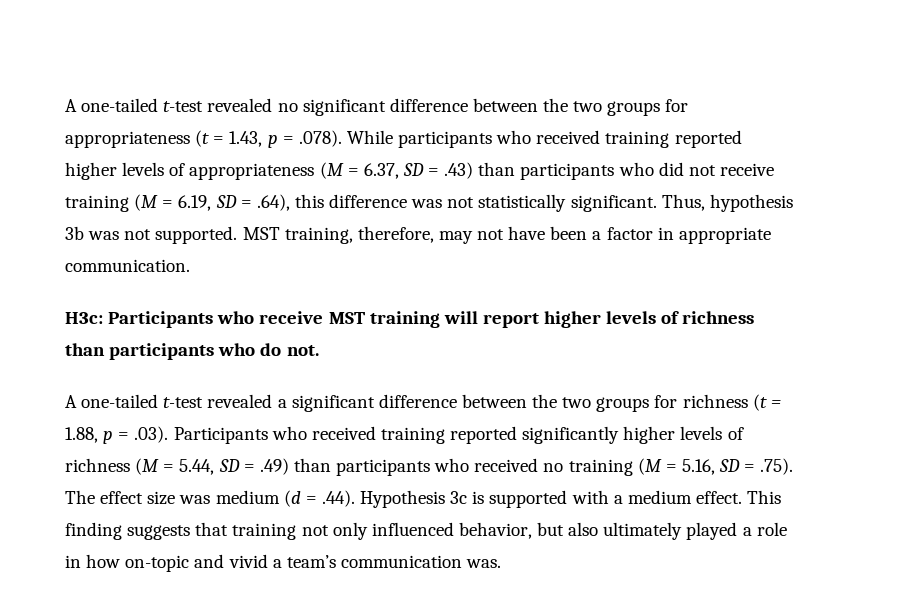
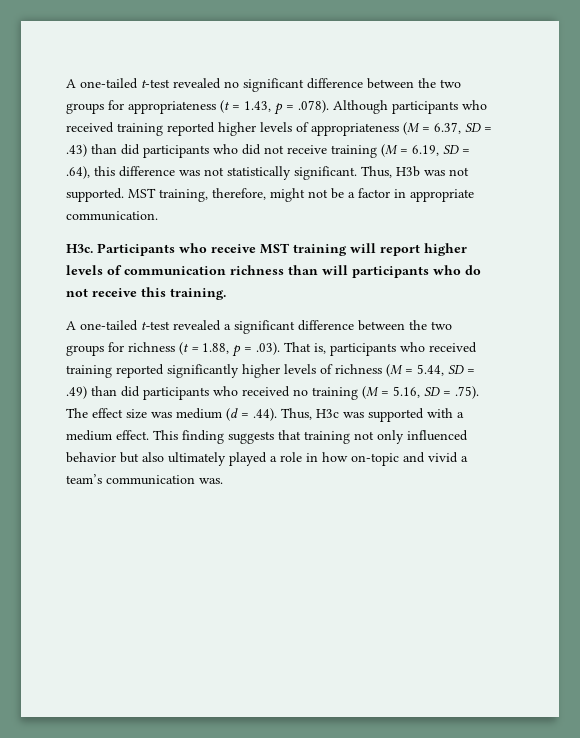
- A one-tailed t-test revealed no significant difference between the two groups for appropriateness (t = 1.43, p = .078). While participants who received training reported higher levels of appropriateness (M = 6.37, SD = .43) than participants who did not receive training (M = 6.19, SD = .64), this difference was not statistically significant.
+ A one-tailed t-test revealed no significant difference between the two groups for appropriateness (t = 1.43, p = .078). Although participants who received training reported higher levels of appropriateness (M = 6.37, SD = .43) than did participants who did not receive training (M = 6.19, SD = .64), this difference was not statistically significant.
- Thus, hypothesis 3b was not supported.
+ Thus, H3b was not supported.
- MST training, therefore, may not have been a factor in appropriate communication.
+ MST training, therefore, might not be a factor in appropriate communication.
- H3c: Participants who receive MST training will report higher levels of richness than participants who do not.
+ H3c. Participants who receive MST training will report higher levels of communication richness than will participants who do not receive this training.
- A one-tailed t-test revealed a significant difference between the two groups for richness (t = 1.88, p = .03). Participants who received training reported significantly higher levels of richness (M = 5.44, SD = .49) than participants who received no training (M = 5.16, SD = .75). The effect size was medium (d = .44). Hypothesis 3c is supported with a medium effect.
+ A one-tailed t-test revealed a significant difference between the two groups for richness (t = 1.88, p = .03). That is, participants who received training reported significantly higher levels of richness (M = 5.44, SD = .49) than did participants who received no training (M = 5.16, SD = .75). The effect size was medium (d = .44). Thus, H3c was supported with a medium effect.
- This finding suggests that training not only influenced behavior, but also ultimately played a role in how on-topic and vivid a team’s communication was.
+ This finding suggests that training not only influenced behavior but also ultimately played a role in how on-topic and vivid a team’s communication was.

